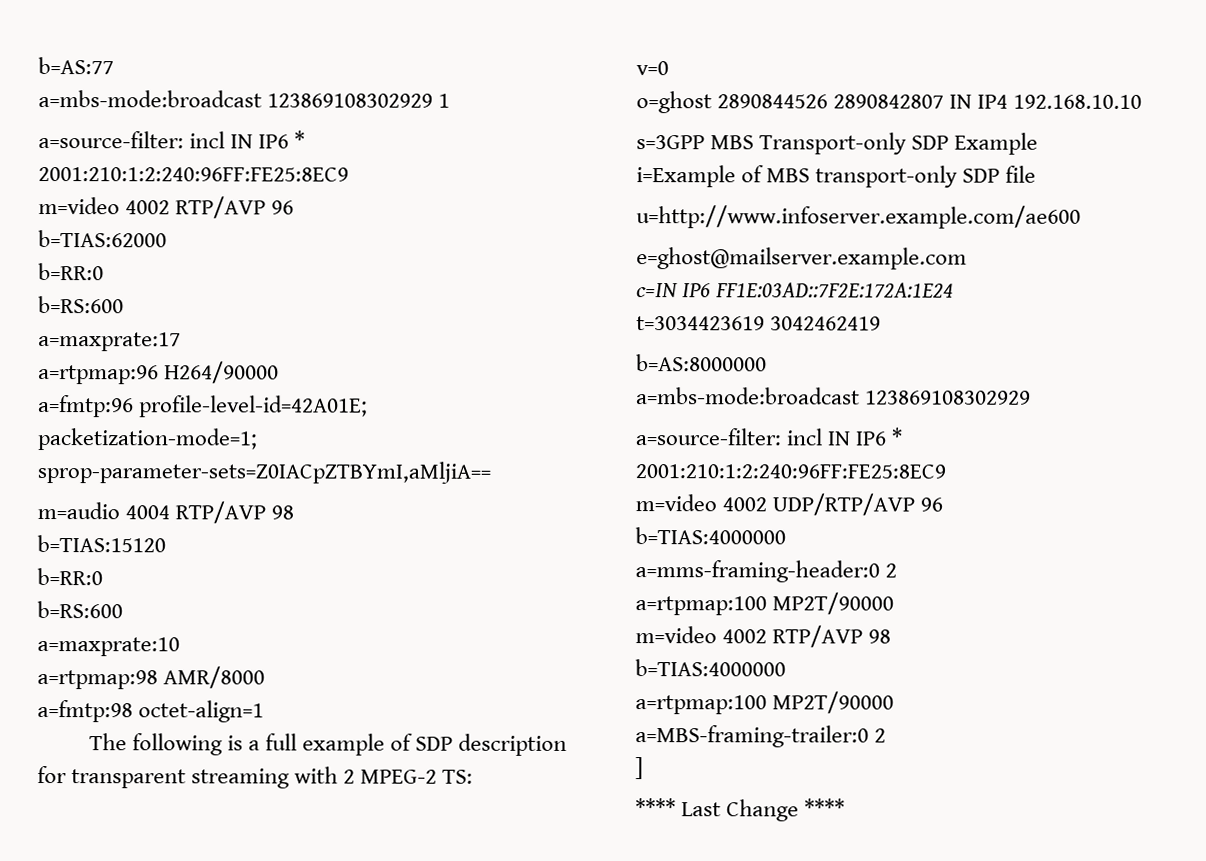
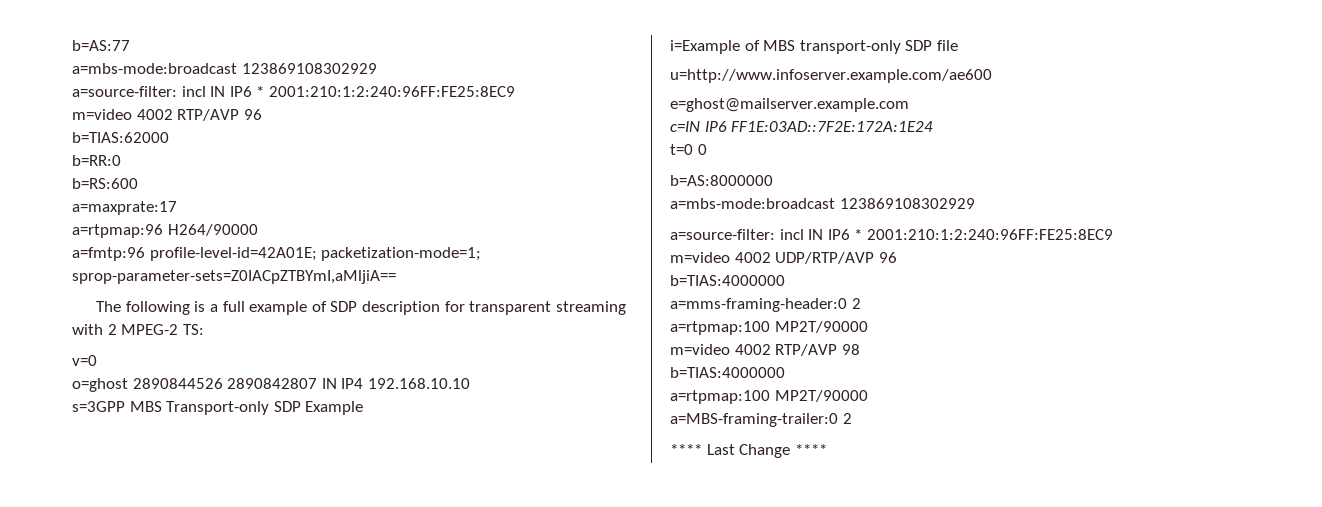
  b=AS:77
- a=mbs-mode:broadcast 123869108302929 1
+ a=mbs-mode:broadcast 123869108302929
- m=audio 4004 RTP/AVP 98
- b=TIAS:15120
- b=RR:0
- b=RS:600
- a=maxprate:10
- a=rtpmap:98 AMR/8000
- a=fmtp:98 octet-align=1
- t=3034423619 3042462419
+ t=0 0
- ]

